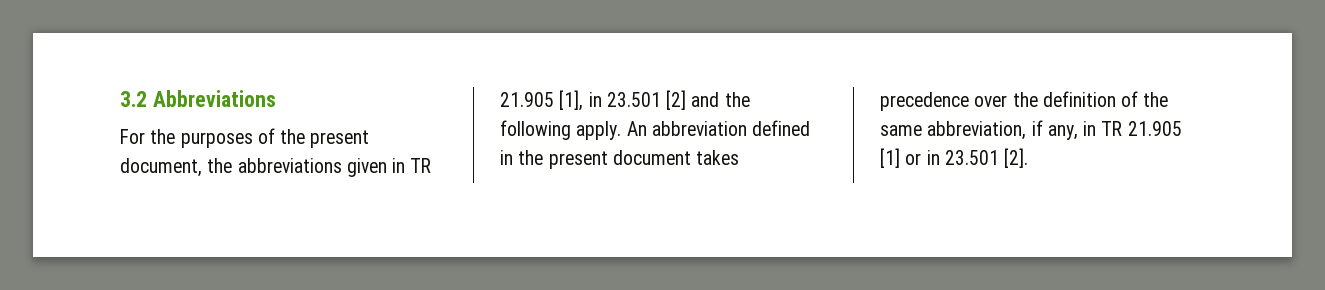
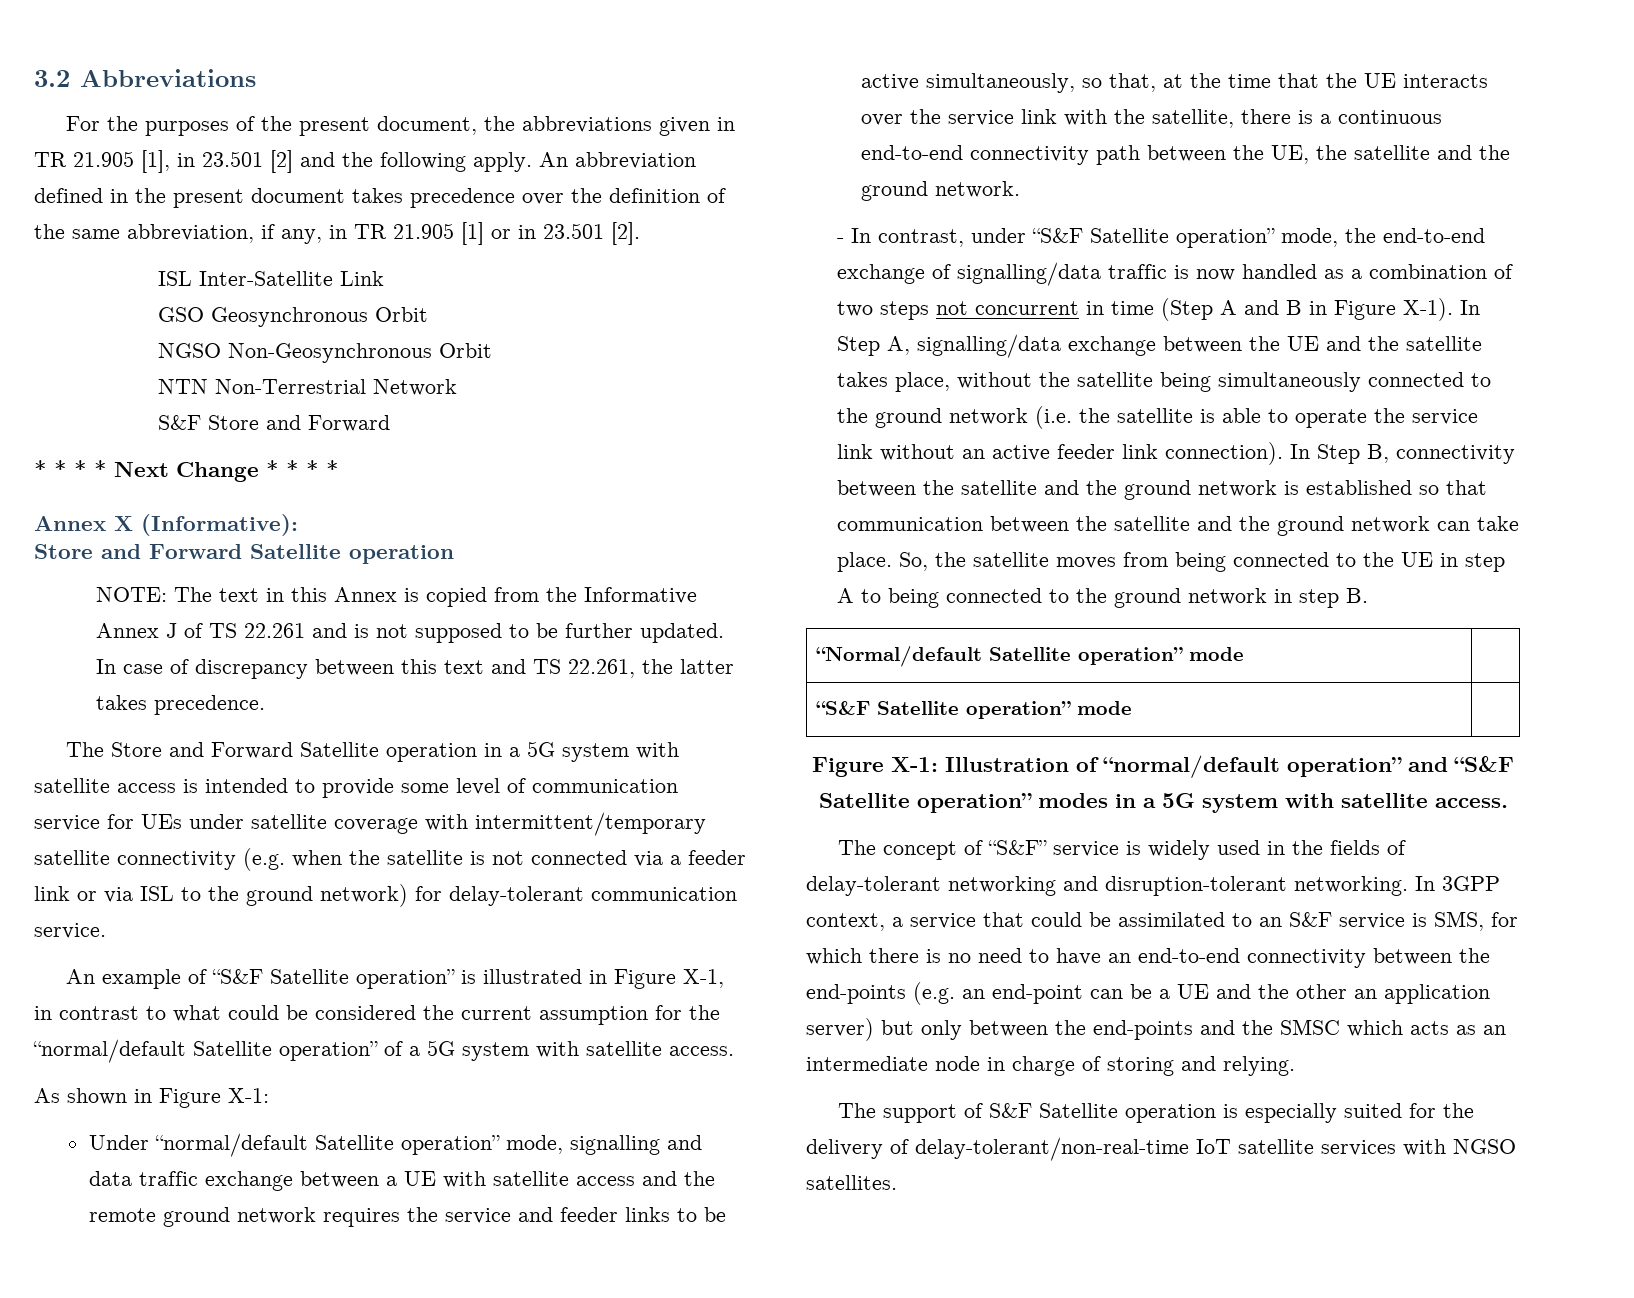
+ ISL Inter-Satellite Link
+ GSO Geosynchronous Orbit
+ NGSO Non-Geosynchronous Orbit
+ NTN Non-Terrestrial Network
+ S&F Store and Forward
+ * * * * Next Change * * * *
+ Annex X (Informative):
+ Store and Forward Satellite operation
+ NOTE: The text in this Annex is copied from the Informative Annex J of TS 22.261 and is not supposed to be further updated. In case of discrepancy between this text and TS 22.261, the latter takes precedence.
+ The Store and Forward Satellite operation in a 5G system with satellite access is intended to provide some level of communication service for UEs under satellite coverage with intermittent/temporary satellite connectivity (e.g. when the satellite is not connected via a feeder link or via ISL to the ground network) for delay-tolerant communication service.
+ An example of “S&F Satellite operation” is illustrated in Figure X-1, in contrast to what could be considered the current assumption for the “normal/default Satellite operation” of a 5G system with satellite access.
+ As shown in Figure X-1:
+ Under “normal/default Satellite operation” mode, signalling and data traffic exchange between a UE with satellite access and the remote ground network requires the service and feeder links to be active simultaneously, so that, at the time that the UE interacts over the service link with the satellite, there is a continuous end-to-end connectivity path between the UE, the satellite and the ground network.
+ - In contrast, under “S&F Satellite operation” mode, the end-to-end exchange of signalling/data traffic is now handled as a combination of two steps not concurrent in time (Step A and B in Figure X-1). In Step A, signalling/data exchange between the UE and the satellite takes place, without the satellite being simultaneously connected to the ground network (i.e. the satellite is able to operate the service link without an active feeder link connection). In Step B, connectivity between the satellite and the ground network is established so that communication between the satellite and the ground network can take place. So, the satellite moves from being connected to the UE in step A to being connected to the ground network in step B.
+ “Normal/default Satellite operation” mode |
+ “S&F Satellite operation” mode |
+ Figure X-1: Illustration of “normal/default operation” and “S&F Satellite operation” modes in a 5G system with satellite access.
+ The concept of “S&F” service is widely used in the fields of delay-tolerant networking and disruption-tolerant networking. In 3GPP context, a service that could be assimilated to an S&F service is SMS, for which there is no need to have an end-to-end connectivity between the end-points (e.g. an end-point can be a UE and the other an application server) but only between the end-points and the SMSC which acts as an intermediate node in charge of storing and relying.
+ The support of S&F Satellite operation is especially suited for the delivery of delay-tolerant/non-real-time IoT satellite services with NGSO satellites.

